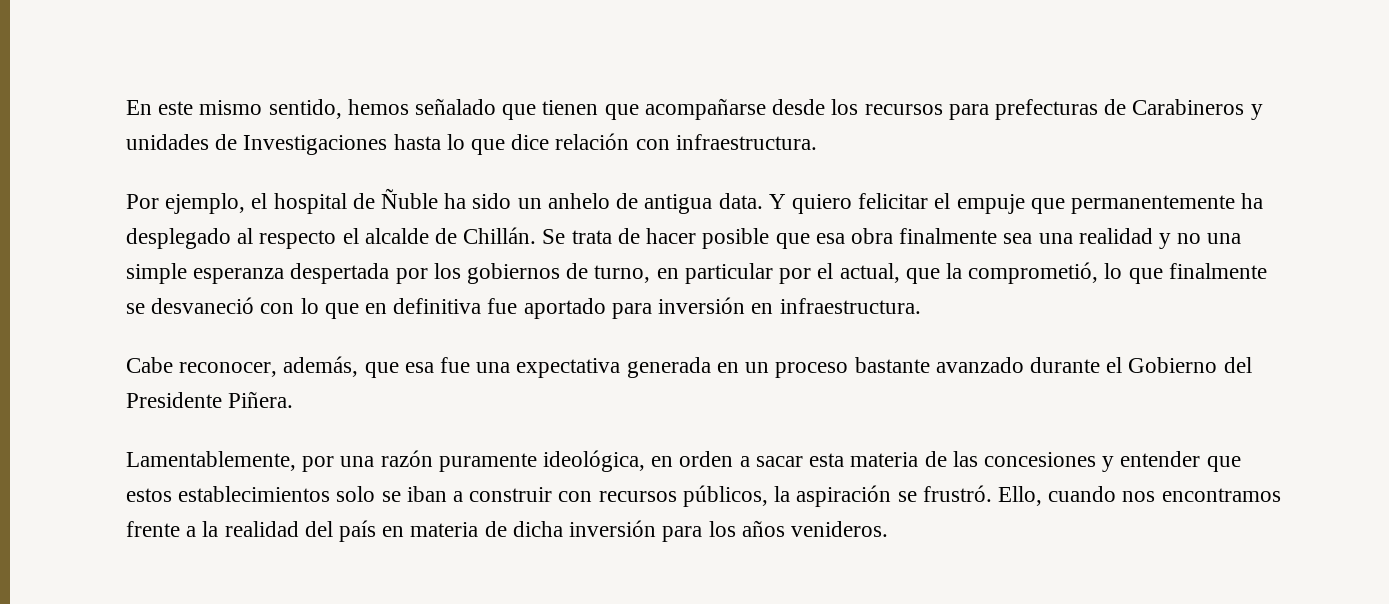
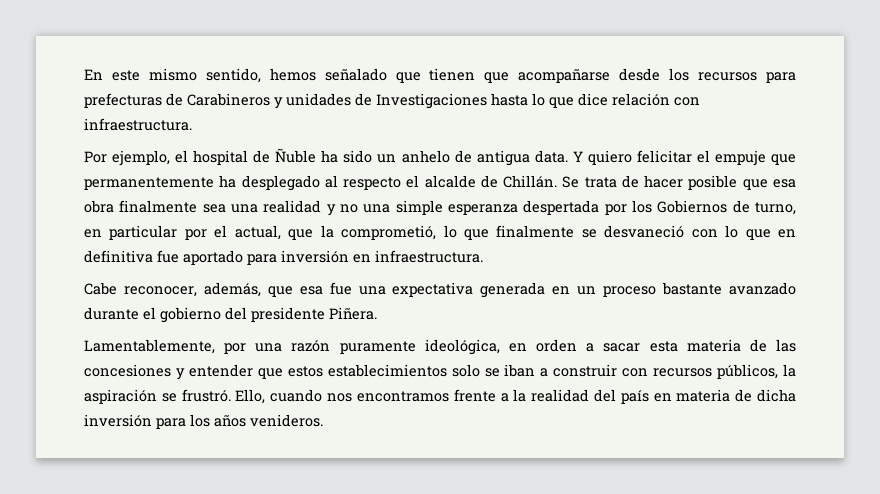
- Se trata de hacer posible que esa obra finalmente sea una realidad y no una simple esperanza despertada por los gobiernos de turno, en particular por el actual, que la comprometió, lo que finalmente se desvaneció con lo que en definitiva fue aportado para inversión en infraestructura.
+ Se trata de hacer posible que esa obra finalmente sea una realidad y no una simple esperanza despertada por los Gobiernos de turno, en particular por el actual, que la comprometió, lo que finalmente se desvaneció con lo que en definitiva fue aportado para inversión en infraestructura.
- Cabe reconocer, además, que esa fue una expectativa generada en un proceso bastante avanzado durante el Gobierno del Presidente Piñera.
+ Cabe reconocer, además, que esa fue una expectativa generada en un proceso bastante avanzado durante el gobierno del presidente Piñera.

